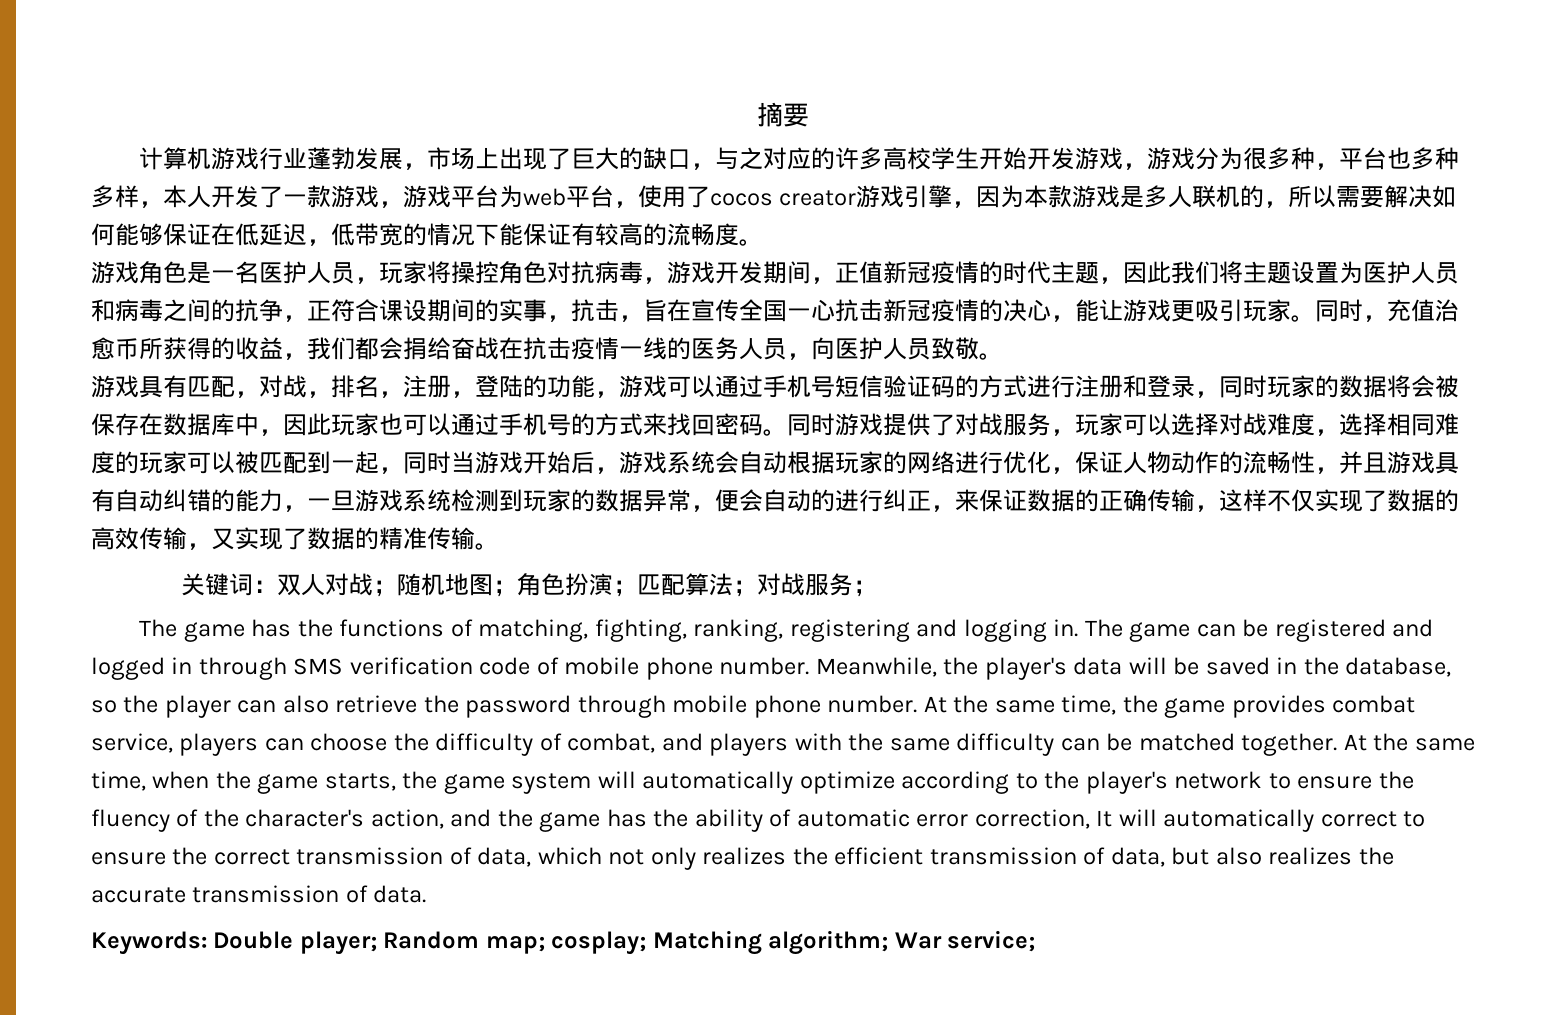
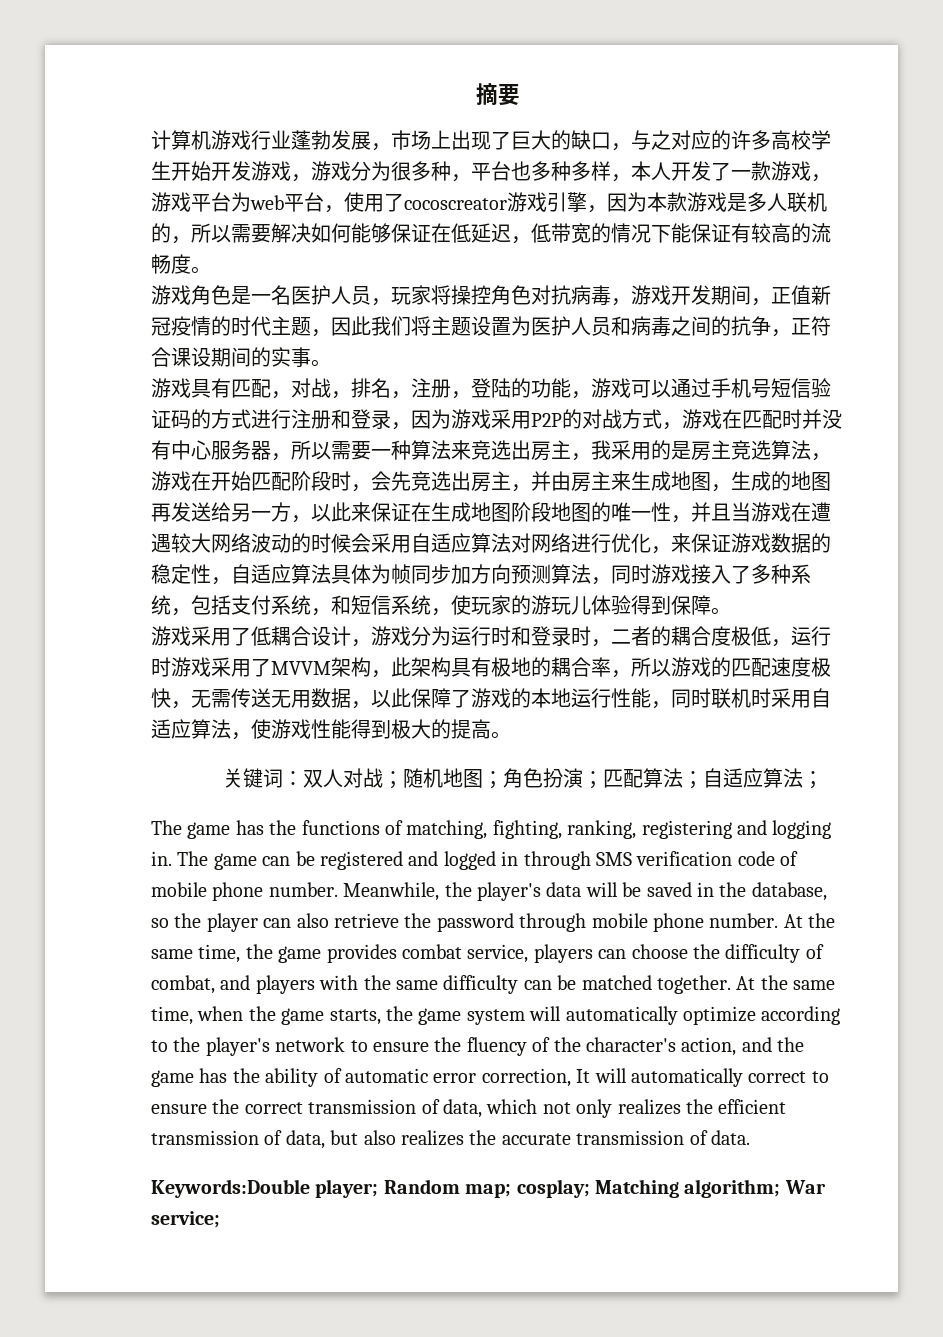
- 计算机游戏行业蓬勃发展，市场上出现了巨大的缺口，与之对应的许多高校学生开始开发游戏，游戏分为很多种，平台也多种多样，本人开发了一款游戏，游戏平台为web平台，使用了cocos creator游戏引擎，因为本款游戏是多人联机的，所以需要解决如何能够保证在低延迟，低带宽的情况下能保证有较高的流畅度。
+ 计算机游戏行业蓬勃发展，市场上出现了巨大的缺口，与之对应的许多高校学生开始开发游戏，游戏分为很多种，平台也多种多样，本人开发了一款游戏，游戏平台为web平台，使用了cocoscreator游戏引擎，因为本款游戏是多人联机的，所以需要解决如何能够保证在低延迟，低带宽的情况下能保证有较高的流畅度。
- 游戏角色是一名医护人员，玩家将操控角色对抗病毒，游戏开发期间，正值新冠疫情的时代主题，因此我们将主题设置为医护人员和病毒之间的抗争，正符合课设期间的实事，抗击，旨在宣传全国一心抗击新冠疫情的决心，能让游戏更吸引玩家。同时，充值治愈币所获得的收益，我们都会捐给奋战在抗击疫情一线的医务人员，向医护人员致敬。
+ 游戏角色是一名医护人员，玩家将操控角色对抗病毒，游戏开发期间，正值新冠疫情的时代主题，因此我们将主题设置为医护人员和病毒之间的抗争，正符合课设期间的实事。
- 游戏具有匹配，对战，排名，注册，登陆的功能，游戏可以通过手机号短信验证码的方式进行注册和登录，同时玩家的数据将会被保存在数据库中，因此玩家也可以通过手机号的方式来找回密码。同时游戏提供了对战服务，玩家可以选择对战难度，选择相同难度的玩家可以被匹配到一起，同时当游戏开始后，游戏系统会自动根据玩家的网络进行优化，保证人物动作的流畅性，并且游戏具有自动纠错的能力，一旦游戏系统检测到玩家的数据异常，便会自动的进行纠正，来保证数据的正确传输，这样不仅实现了数据的高效传输，又实现了数据的精准传输。
+ 游戏具有匹配，对战，排名，注册，登陆的功能，游戏可以通过手机号短信验证码的方式进行注册和登录，因为游戏采用P2P的对战方式，游戏在匹配时并没有中心服务器，所以需要一种算法来竞选出房主，我采用的是房主竞选算法，游戏在开始匹配阶段时，会先竞选出房主，并由房主来生成地图，生成的地图再发送给另一方，以此来保证在生成地图阶段地图的唯一性，并且当游戏在遭遇较大网络波动的时候会采用自适应算法对网络进行优化，来保证游戏数据的稳定性，自适应算法具体为帧同步加方向预测算法，同时游戏接入了多种系统，包括支付系统，和短信系统，使玩家的游玩儿体验得到保障。
+ 游戏采用了低耦合设计，游戏分为运行时和登录时，二者的耦合度极低，运行时游戏采用了MVVM架构，此架构具有极地的耦合率，所以游戏的匹配速度极快，无需传送无用数据，以此保障了游戏的本地运行性能，同时联机时采用自适应算法，使游戏性能得到极大的提高。
- 关键词：双人对战；随机地图；角色扮演；匹配算法；对战服务；
+ 关键词：双人对战；随机地图；角色扮演；匹配算法；自适应算法；
- Keywords: Double player; Random map; cosplay; Matching algorithm; War service;
+ Keywords:Double player; Random map; cosplay; Matching algorithm; War service;

